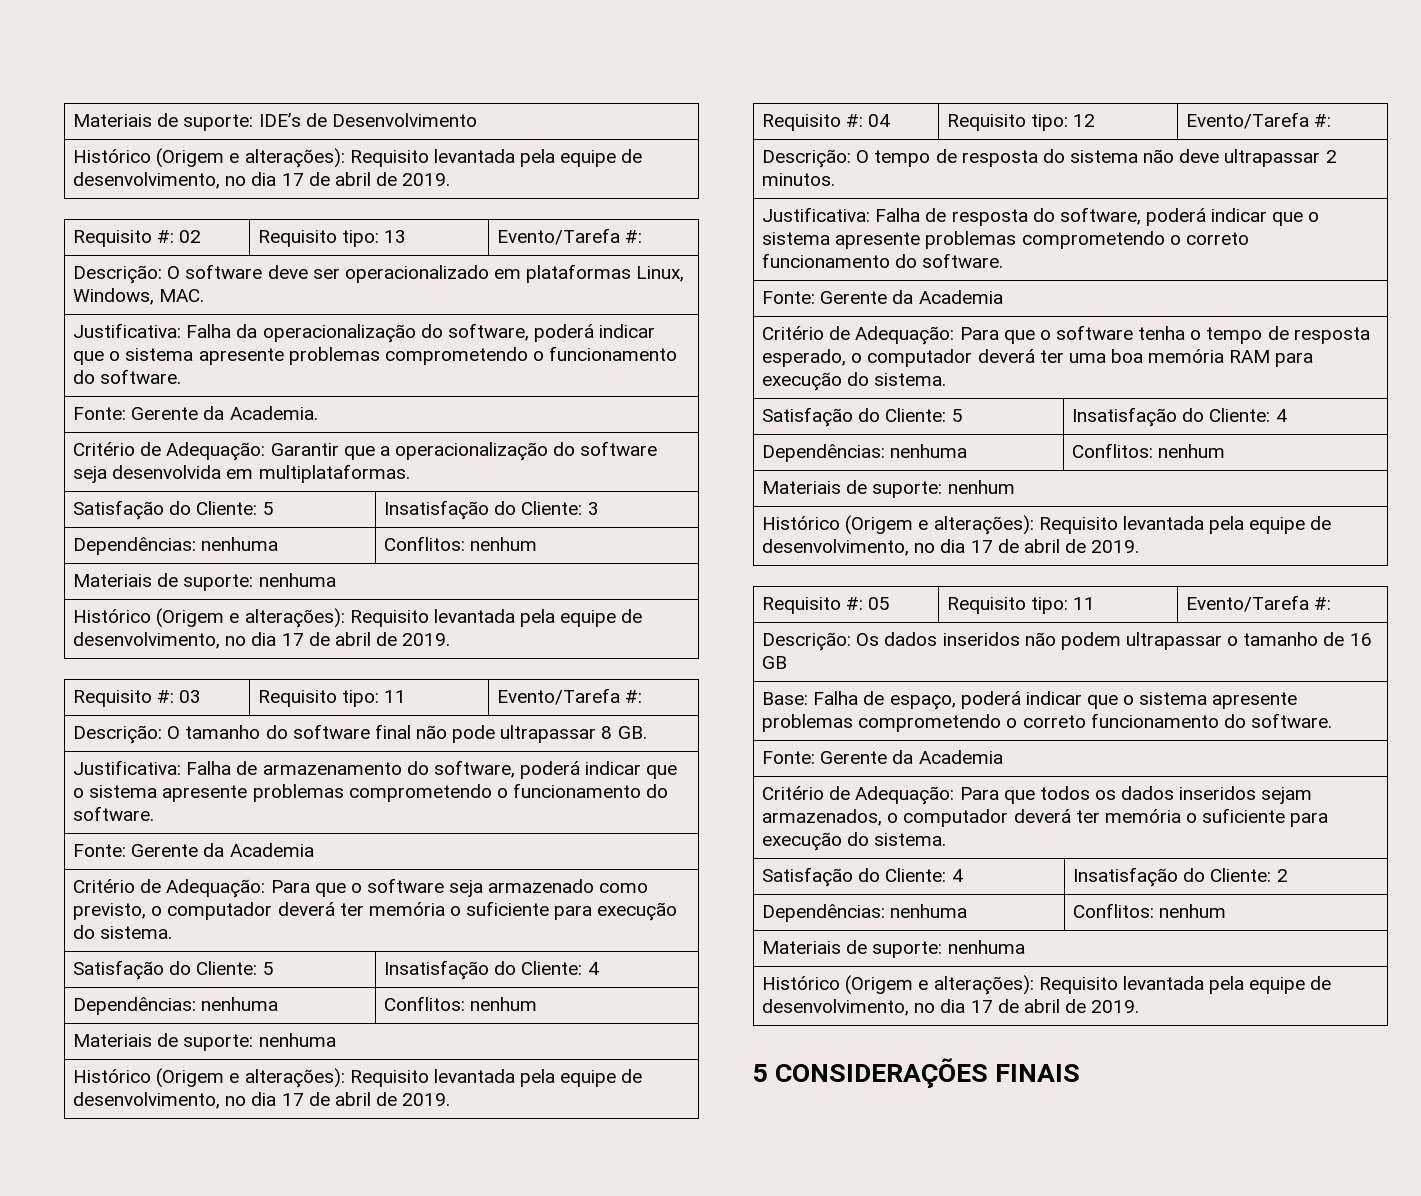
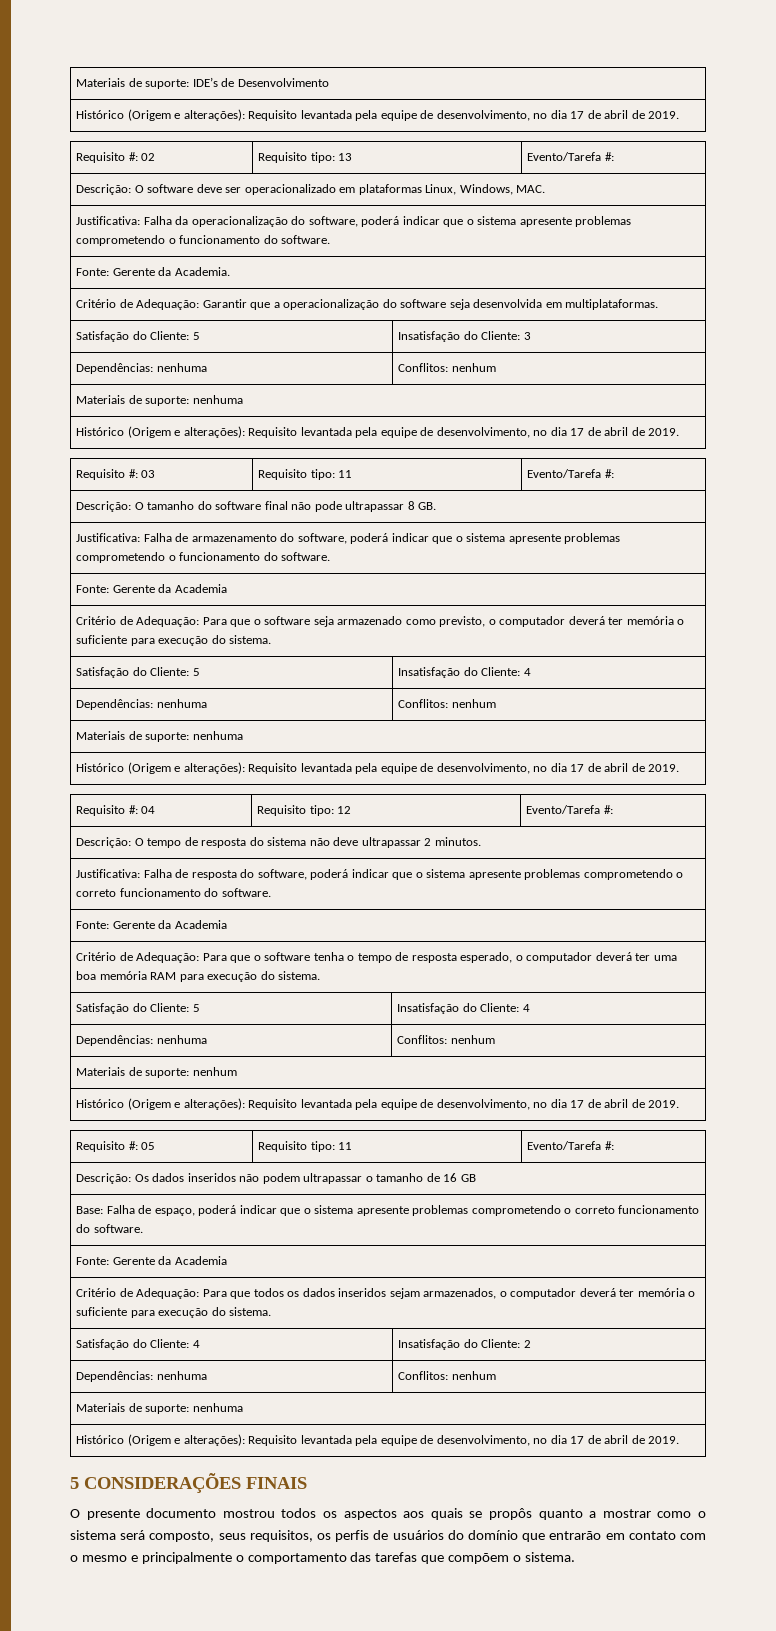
+ O presente documento mostrou todos os aspectos aos quais se propôs quanto a mostrar como o sistema será composto, seus requisitos, os perfis de usuários do domínio que entrarão em contato com o mesmo e principalmente o comportamento das tarefas que compõem o sistema.

